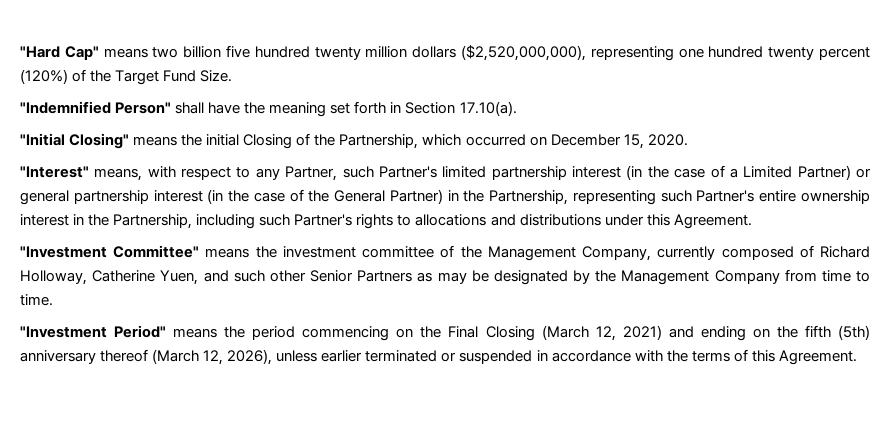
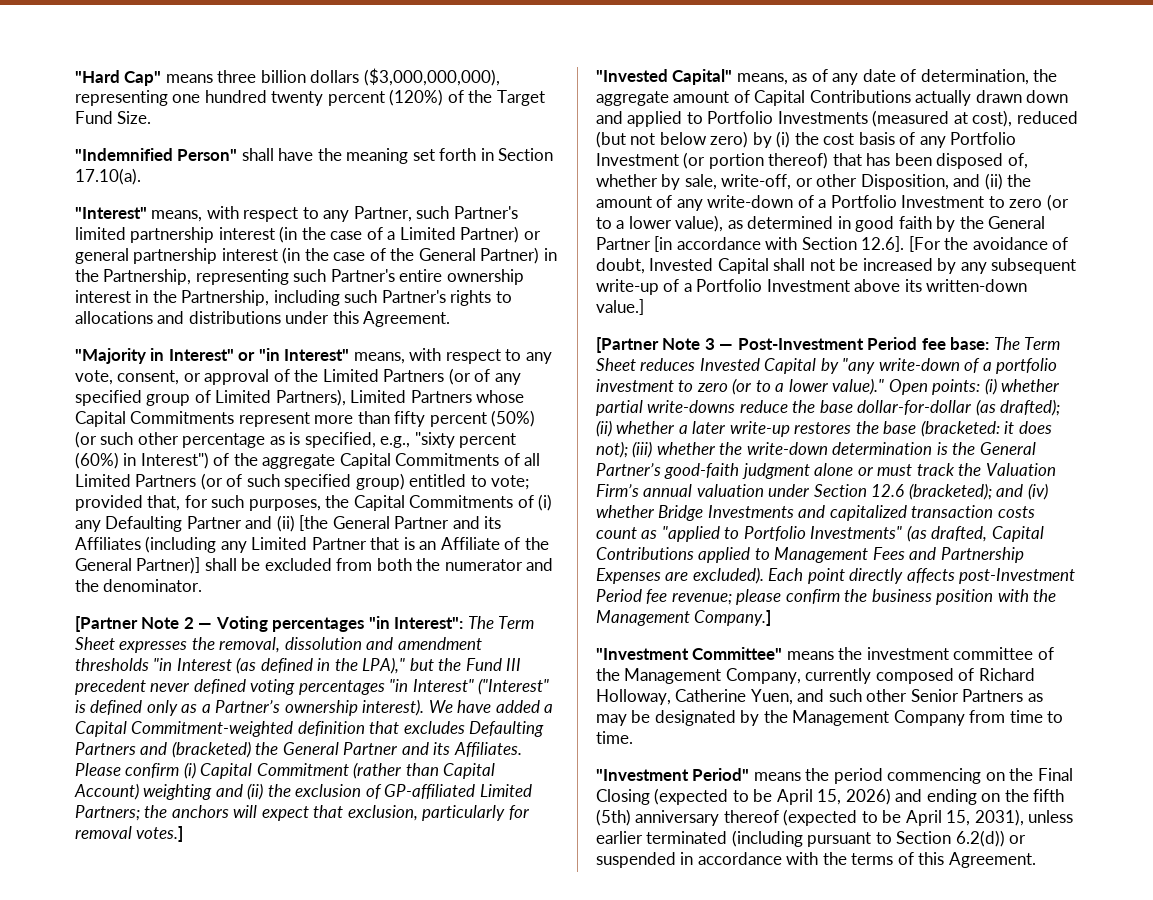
- "Hard Cap" means two billion five hundred twenty million dollars ($2,520,000,000), representing one hundred twenty percent (120%) of the Target Fund Size.
+ "Hard Cap" means three billion dollars ($3,000,000,000), representing one hundred twenty percent (120%) of the Target Fund Size.
- "Initial Closing" means the initial Closing of the Partnership, which occurred on December 15, 2020.
+ "Majority in Interest" or "in Interest" means, with respect to any vote, consent, or approval of the Limited Partners (or of any specified group of Limited Partners), Limited Partners whose Capital Commitments represent more than fifty percent (50%) (or such other percentage as is specified, e.g., "sixty percent (60%) in Interest") of the aggregate Capital Commitments of all Limited Partners (or of such specified group) entitled to vote; provided that, for such purposes, the Capital Commitments of (i) any Defaulting Partner and (ii) [the General Partner and its Affiliates (including any Limited Partner that is an Affiliate of the General Partner)] shall be excluded from both the numerator and the denominator.
+ [Partner Note 2 — Voting percentages "in Interest": The Term Sheet expresses the removal, dissolution and amendment thresholds "in Interest (as defined in the LPA)," but the Fund III precedent never defined voting percentages "in Interest" ("Interest" is defined only as a Partner’s ownership interest). We have added a Capital Commitment-weighted definition that excludes Defaulting Partners and (bracketed) the General Partner and its Affiliates. Please confirm (i) Capital Commitment (rather than Capital Account) weighting and (ii) the exclusion of GP-affiliated Limited Partners; the anchors will expect that exclusion, particularly for removal votes.]
+ "Invested Capital" means, as of any date of determination, the aggregate amount of Capital Contributions actually drawn down and applied to Portfolio Investments (measured at cost), reduced (but not below zero) by (i) the cost basis of any Portfolio Investment (or portion thereof) that has been disposed of, whether by sale, write-off, or other Disposition, and (ii) the amount of any write-down of a Portfolio Investment to zero (or to a lower value), as determined in good faith by the General Partner [in accordance with Section 12.6]. [For the avoidance of doubt, Invested Capital shall not be increased by any subsequent write-up of a Portfolio Investment above its written-down value.]
+ [Partner Note 3 — Post-Investment Period fee base: The Term Sheet reduces Invested Capital by "any write-down of a portfolio investment to zero (or to a lower value)." Open points: (i) whether partial write-downs reduce the base dollar-for-dollar (as drafted); (ii) whether a later write-up restores the base (bracketed: it does not); (iii) whether the write-down determination is the General Partner’s good-faith judgment alone or must track the Valuation Firm’s annual valuation under Section 12.6 (bracketed); and (iv) whether Bridge Investments and capitalized transaction costs count as "applied to Portfolio Investments" (as drafted, Capital Contributions applied to Management Fees and Partnership Expenses are excluded). Each point directly affects post-Investment Period fee revenue; please confirm the business position with the Management Company.]
- "Investment Period" means the period commencing on the Final Closing (March 12, 2021) and ending on the fifth (5th) anniversary thereof (March 12, 2026), unless earlier terminated or suspended in accordance with the terms of this Agreement.
+ "Investment Period" means the period commencing on the Final Closing (expected to be April 15, 2026) and ending on the fifth (5th) anniversary thereof (expected to be April 15, 2031), unless earlier terminated (including pursuant to Section 6.2(d)) or suspended in accordance with the terms of this Agreement.

